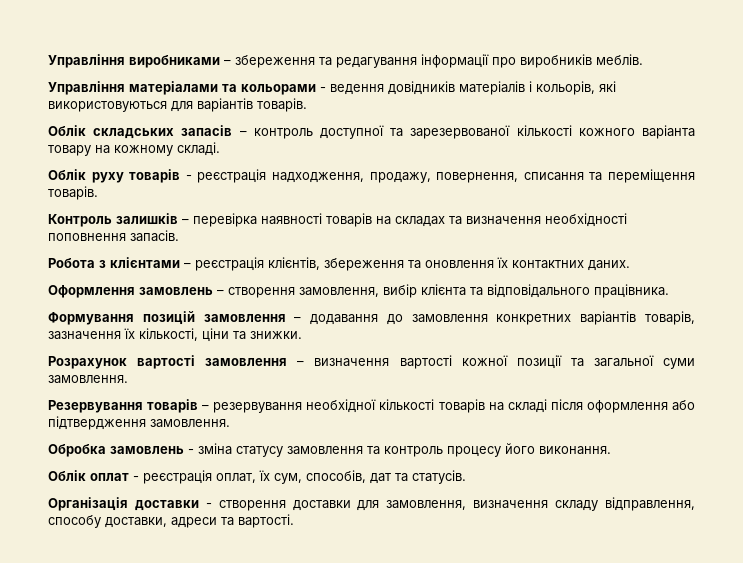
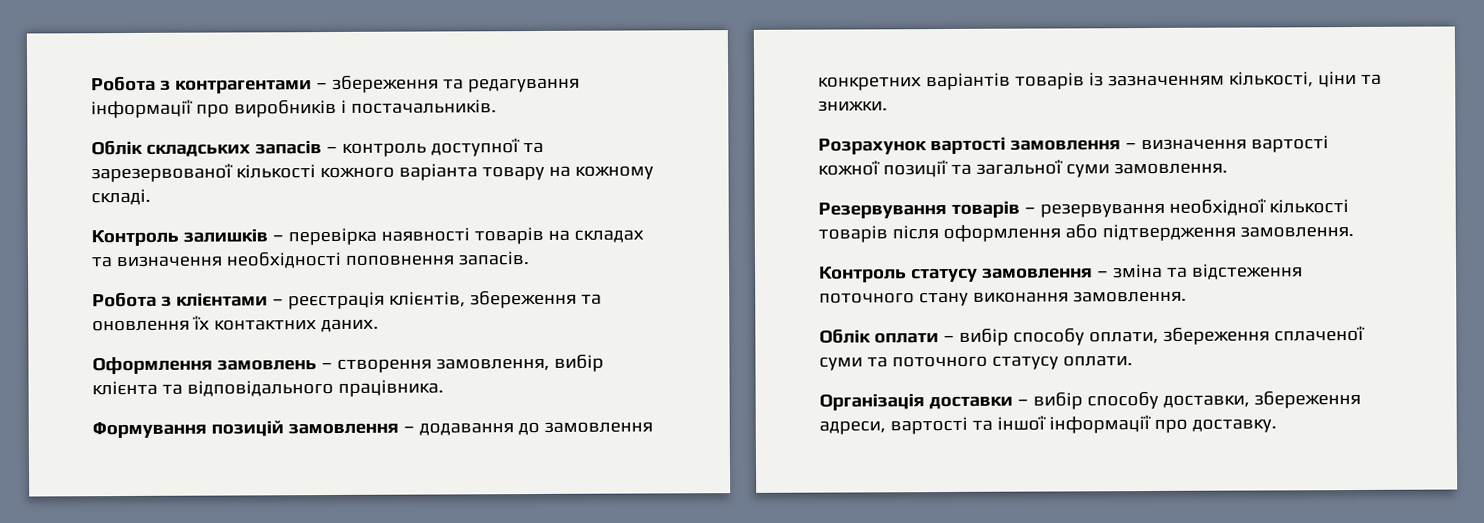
- Управління виробниками – збереження та редагування інформації про виробників меблів.
- Управління матеріалами та кольорами - ведення довідників матеріалів і кольорів, які використовуються для варіантів товарів.
+ Робота з контрагентами – збереження та редагування інформації про виробників і постачальників.
- Облік руху товарів - реєстрація надходження, продажу, повернення, списання та переміщення товарів.
- Формування позицій замовлення – додавання до замовлення конкретних варіантів товарів, зазначення їх кількості, ціни та знижки.
+ Формування позицій замовлення – додавання до замовлення конкретних варіантів товарів із зазначенням кількості, ціни та знижки.
- Резервування товарів – резервування необхідної кількості товарів на складі після оформлення або підтвердження замовлення.
+ Резервування товарів – резервування необхідної кількості товарів після оформлення або підтвердження замовлення.
- Обробка замовлень - зміна статусу замовлення та контроль процесу його виконання.
- Облік оплат - реєстрація оплат, їх сум, способів, дат та статусів.
- Організація доставки - створення доставки для замовлення, визначення складу відправлення, способу доставки, адреси та вартості.
+ Контроль статусу замовлення – зміна та відстеження поточного стану виконання замовлення.
+ Облік оплати – вибір способу оплати, збереження сплаченої суми та поточного статусу оплати.
+ Організація доставки – вибір способу доставки, збереження адреси, вартості та іншої інформації про доставку.

